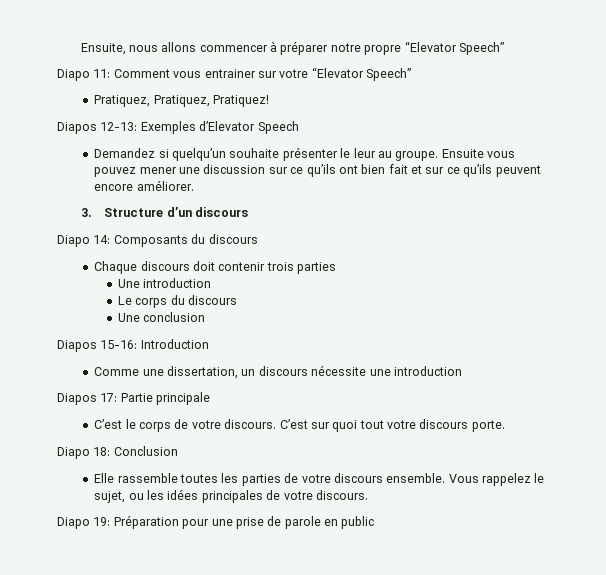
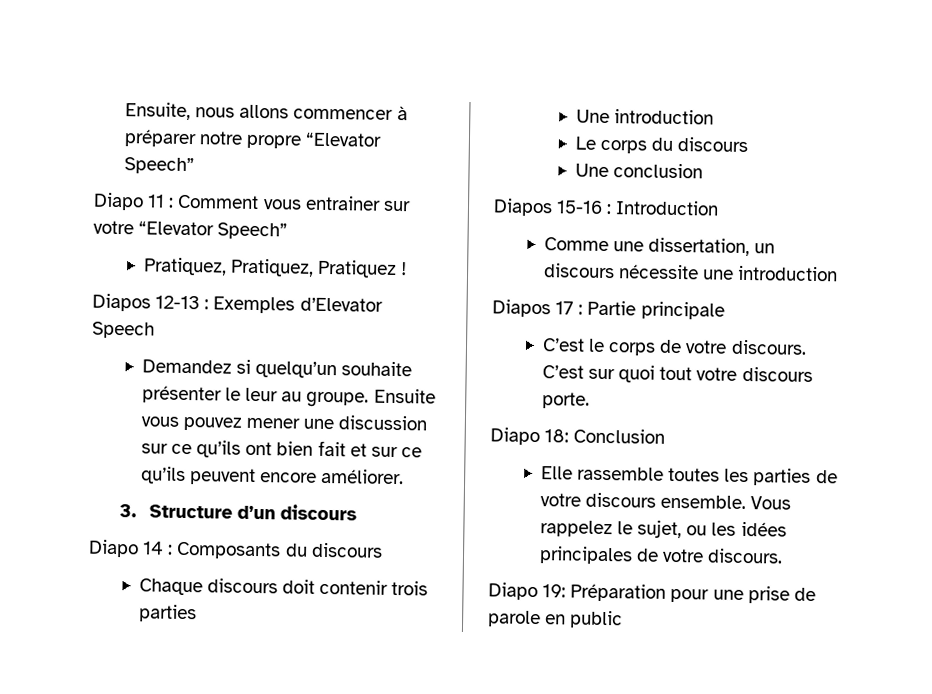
- Diapo 11: Comment vous entrainer sur votre “Elevator Speech”
+ Diapo 11 : Comment vous entrainer sur votre “Elevator Speech”
- Pratiquez, Pratiquez, Pratiquez!
- Diapos 12-13: Exemples d’Elevator Speech
+ Pratiquez, Pratiquez, Pratiquez !
+ Diapos 12-13 : Exemples d’Elevator Speech
- Diapo 14: Composants du discours
+ Diapo 14 : Composants du discours
- Diapos 15-16: Introduction
+ Diapos 15-16 : Introduction
- Diapos 17: Partie principale
+ Diapos 17 : Partie principale

